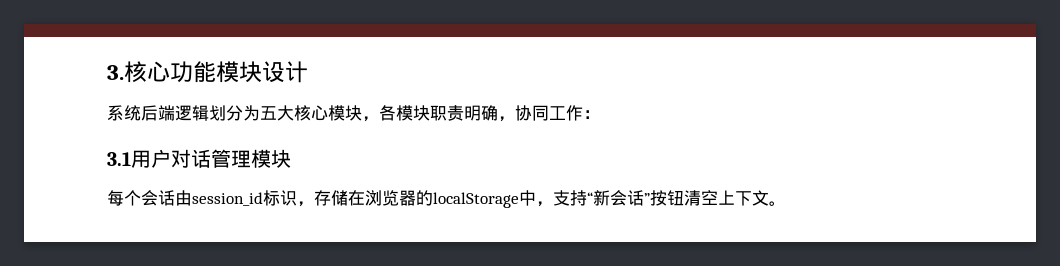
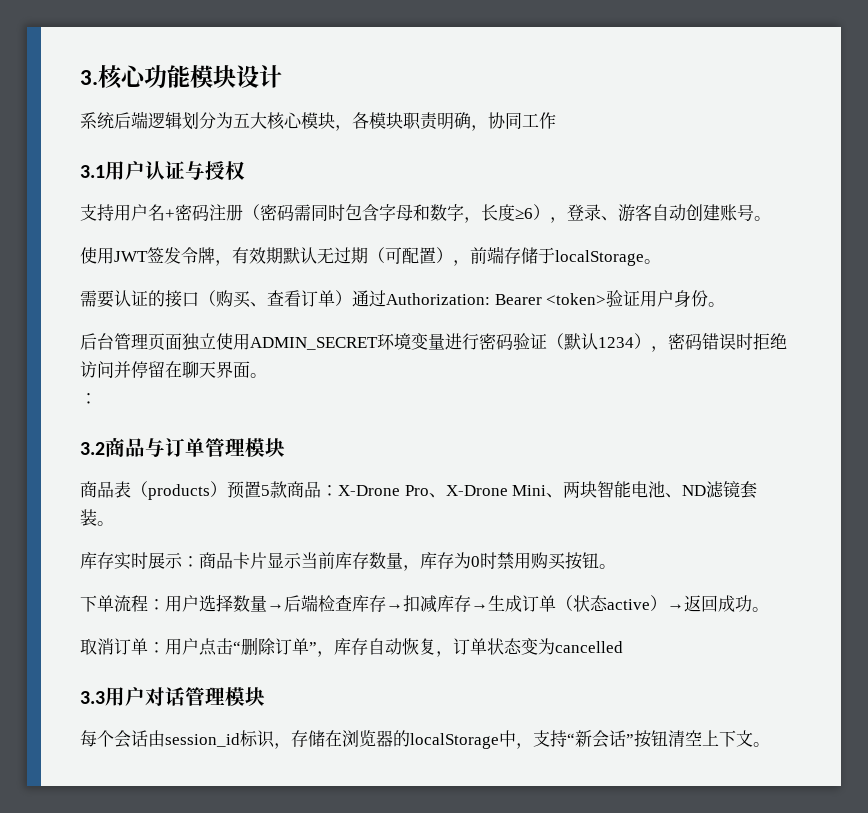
- 系统后端逻辑划分为五大核心模块，各模块职责明确，协同工作：
- 3.1用户对话管理模块
+ 系统后端逻辑划分为五大核心模块，各模块职责明确，协同工作
+ 3.1用户认证与授权
+ 支持用户名+密码注册（密码需同时包含字母和数字，长度≥6），登录、游客自动创建账号。
+ 使用JWT签发令牌，有效期默认无过期（可配置），前端存储于localStorage。
+ 需要认证的接口（购买、查看订单）通过Authorization: Bearer <token>验证用户身份。
+ 后台管理页面独立使用ADMIN_SECRET环境变量进行密码验证（默认1234），密码错误时拒绝访问并停留在聊天界面。
+ ：
+ 3.2商品与订单管理模块
+ 商品表（products）预置5款商品：X-Drone Pro、X-Drone Mini、两块智能电池、ND滤镜套装。
+ 库存实时展示：商品卡片显示当前库存数量，库存为0时禁用购买按钮。
+ 下单流程：用户选择数量→后端检查库存→扣减库存→生成订单（状态active）→返回成功。
+ 取消订单：用户点击“删除订单”，库存自动恢复，订单状态变为cancelled
+ 3.3用户对话管理模块

